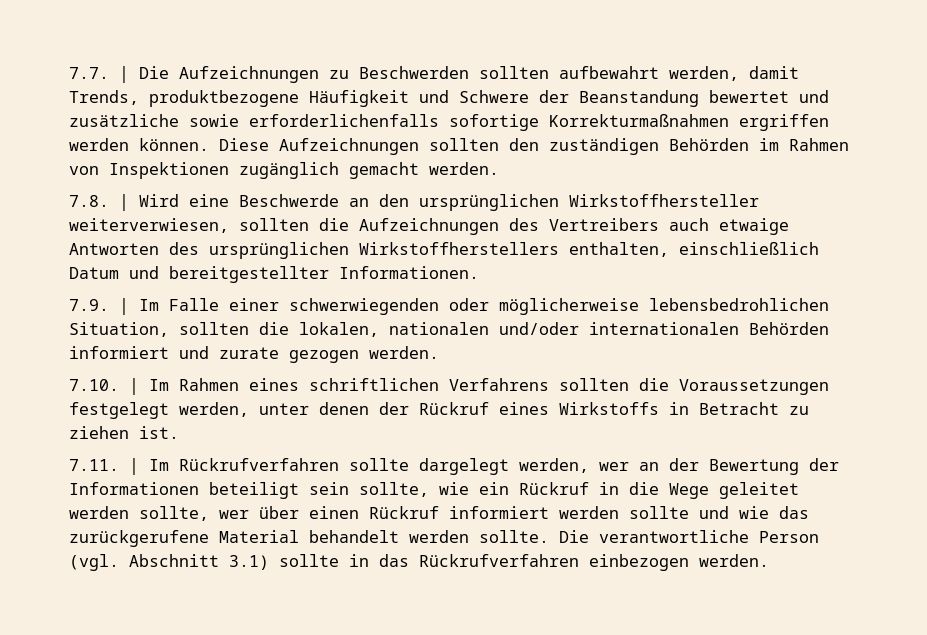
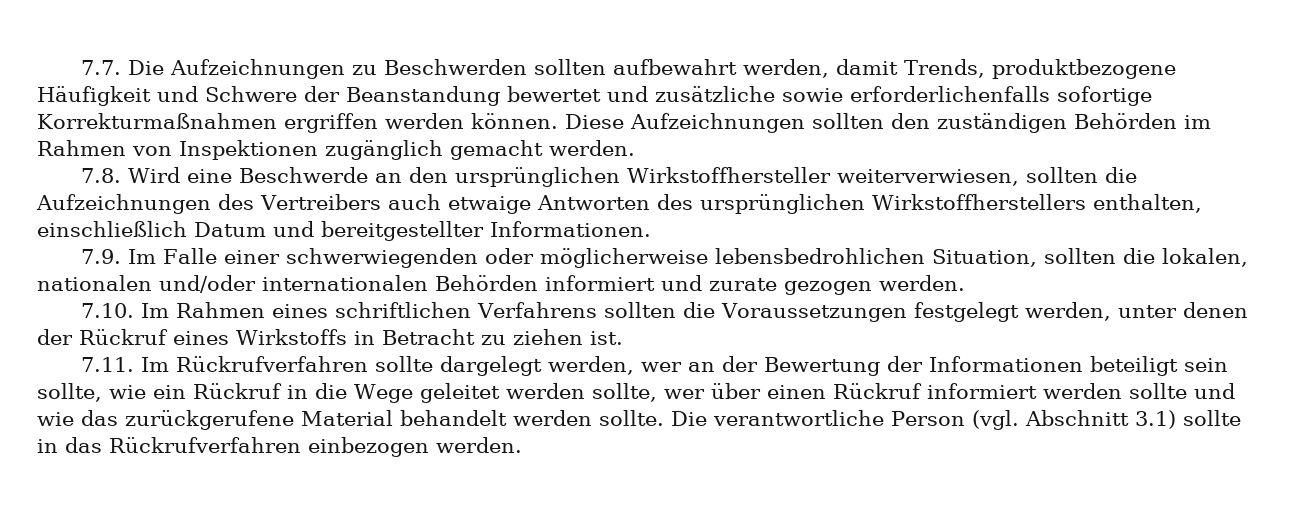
- 7.7. | Die Aufzeichnungen zu Beschwerden sollten aufbewahrt werden, damit Trends, produktbezogene Häufigkeit und Schwere der Beanstandung bewertet und zusätzliche sowie erforderlichenfalls sofortige Korrekturmaßnahmen ergriffen werden können.
+ 7.7. Die Aufzeichnungen zu Beschwerden sollten aufbewahrt werden, damit Trends, produktbezogene Häufigkeit und Schwere der Beanstandung bewertet und zusätzliche sowie erforderlichenfalls sofortige Korrekturmaßnahmen ergriffen werden können.
- 7.8. | Wird eine Beschwerde an den ursprünglichen Wirkstoffhersteller weiterverwiesen, sollten die Aufzeichnungen des Vertreibers auch etwaige Antworten des ursprünglichen Wirkstoffherstellers enthalten, einschließlich Datum und bereitgestellter Informationen.
+ 7.8. Wird eine Beschwerde an den ursprünglichen Wirkstoffhersteller weiterverwiesen, sollten die Aufzeichnungen des Vertreibers auch etwaige Antworten des ursprünglichen Wirkstoffherstellers enthalten, einschließlich Datum und bereitgestellter Informationen.
- 7.9. | Im Falle einer schwerwiegenden oder möglicherweise lebensbedrohlichen Situation, sollten die lokalen, nationalen und/oder internationalen Behörden informiert und zurate gezogen werden.
+ 7.9. Im Falle einer schwerwiegenden oder möglicherweise lebensbedrohlichen Situation, sollten die lokalen, nationalen und/oder internationalen Behörden informiert und zurate gezogen werden.
- 7.10. | Im Rahmen eines schriftlichen Verfahrens sollten die Voraussetzungen festgelegt werden, unter denen der Rückruf eines Wirkstoffs in Betracht zu ziehen ist.
+ 7.10. Im Rahmen eines schriftlichen Verfahrens sollten die Voraussetzungen festgelegt werden, unter denen der Rückruf eines Wirkstoffs in Betracht zu ziehen ist.
- 7.11. | Im Rückrufverfahren sollte dargelegt werden, wer an der Bewertung der Informationen beteiligt sein sollte, wie ein Rückruf in die Wege geleitet werden sollte, wer über einen Rückruf informiert werden sollte und wie das zurückgerufene Material behandelt werden sollte.
+ 7.11. Im Rückrufverfahren sollte dargelegt werden, wer an der Bewertung der Informationen beteiligt sein sollte, wie ein Rückruf in die Wege geleitet werden sollte, wer über einen Rückruf informiert werden sollte und wie das zurückgerufene Material behandelt werden sollte.

